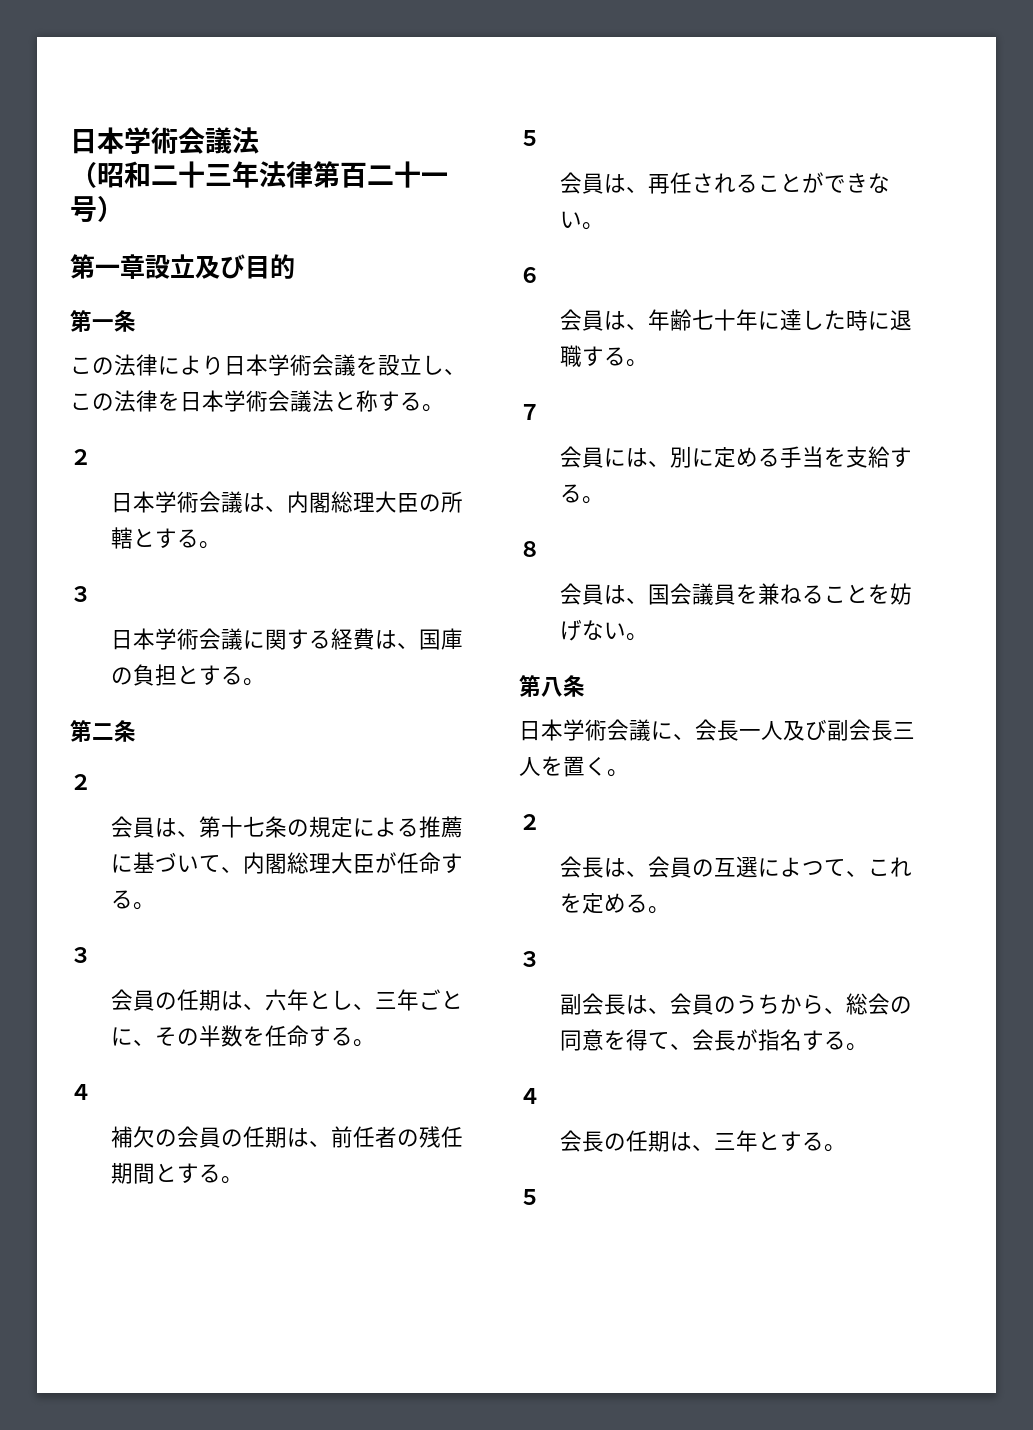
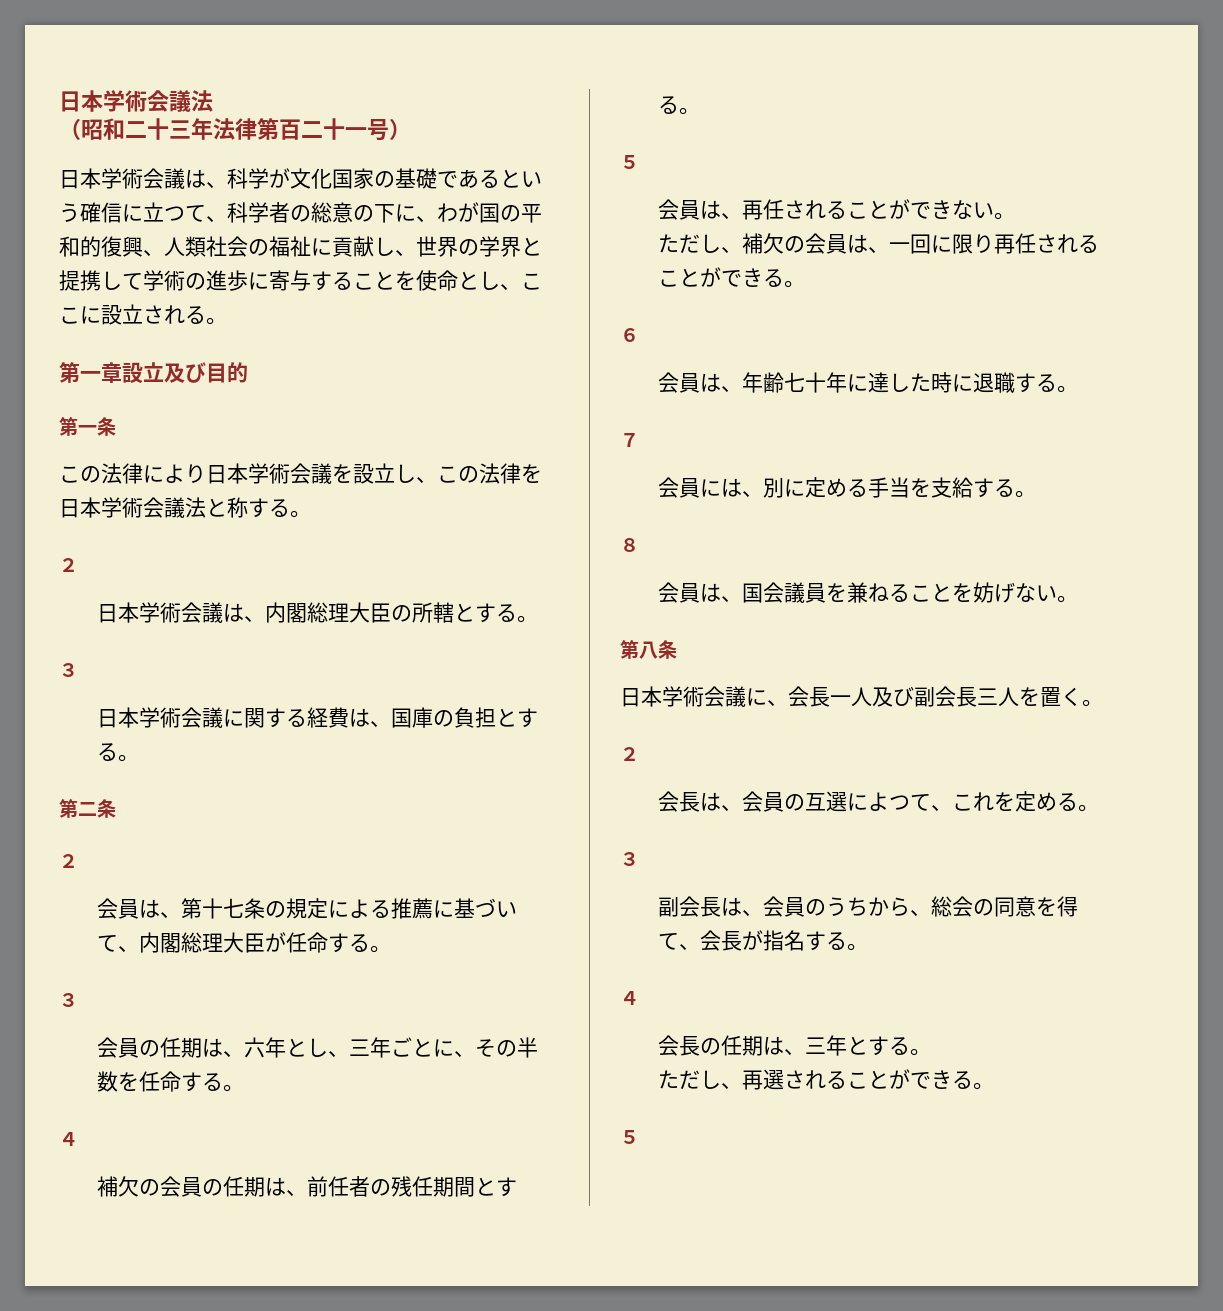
+ 日本学術会議は、科学が文化国家の基礎であるという確信に立つて、科学者の総意の下に、わが国の平和的復興、人類社会の福祉に貢献し、世界の学界と提携して学術の進歩に寄与することを使命とし、ここに設立される。
+ ただし、補欠の会員は、一回に限り再任されることができる。
+ ただし、再選されることができる。

